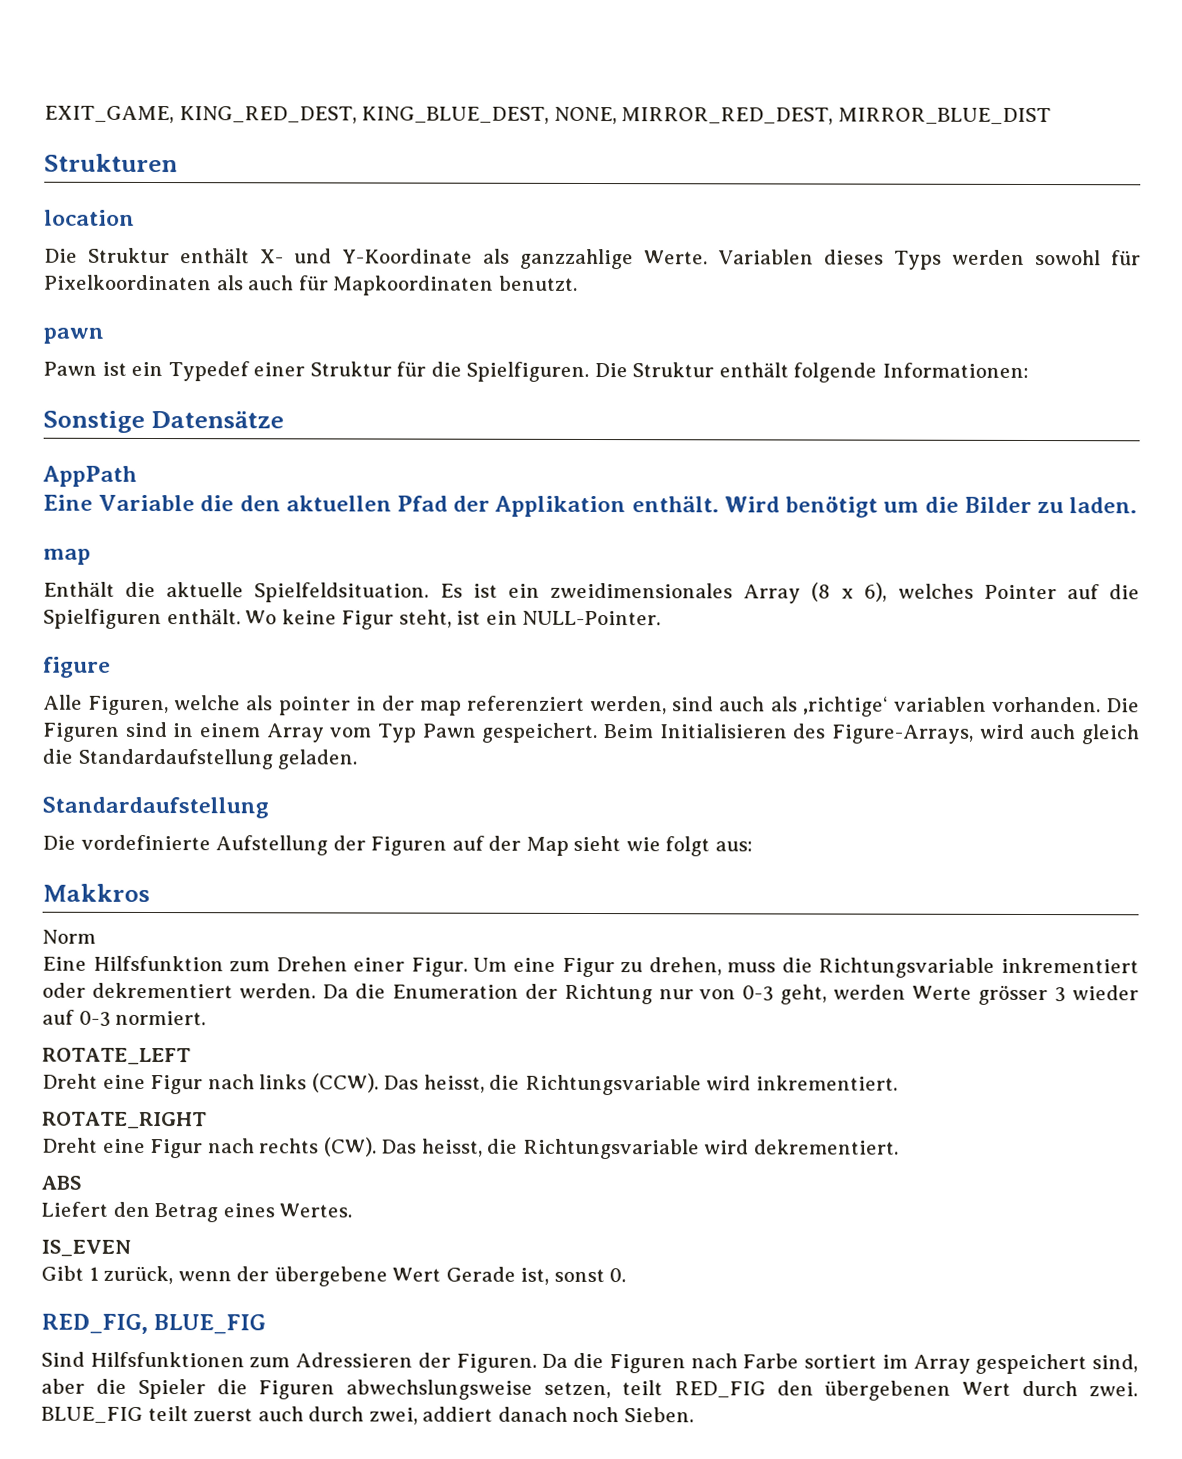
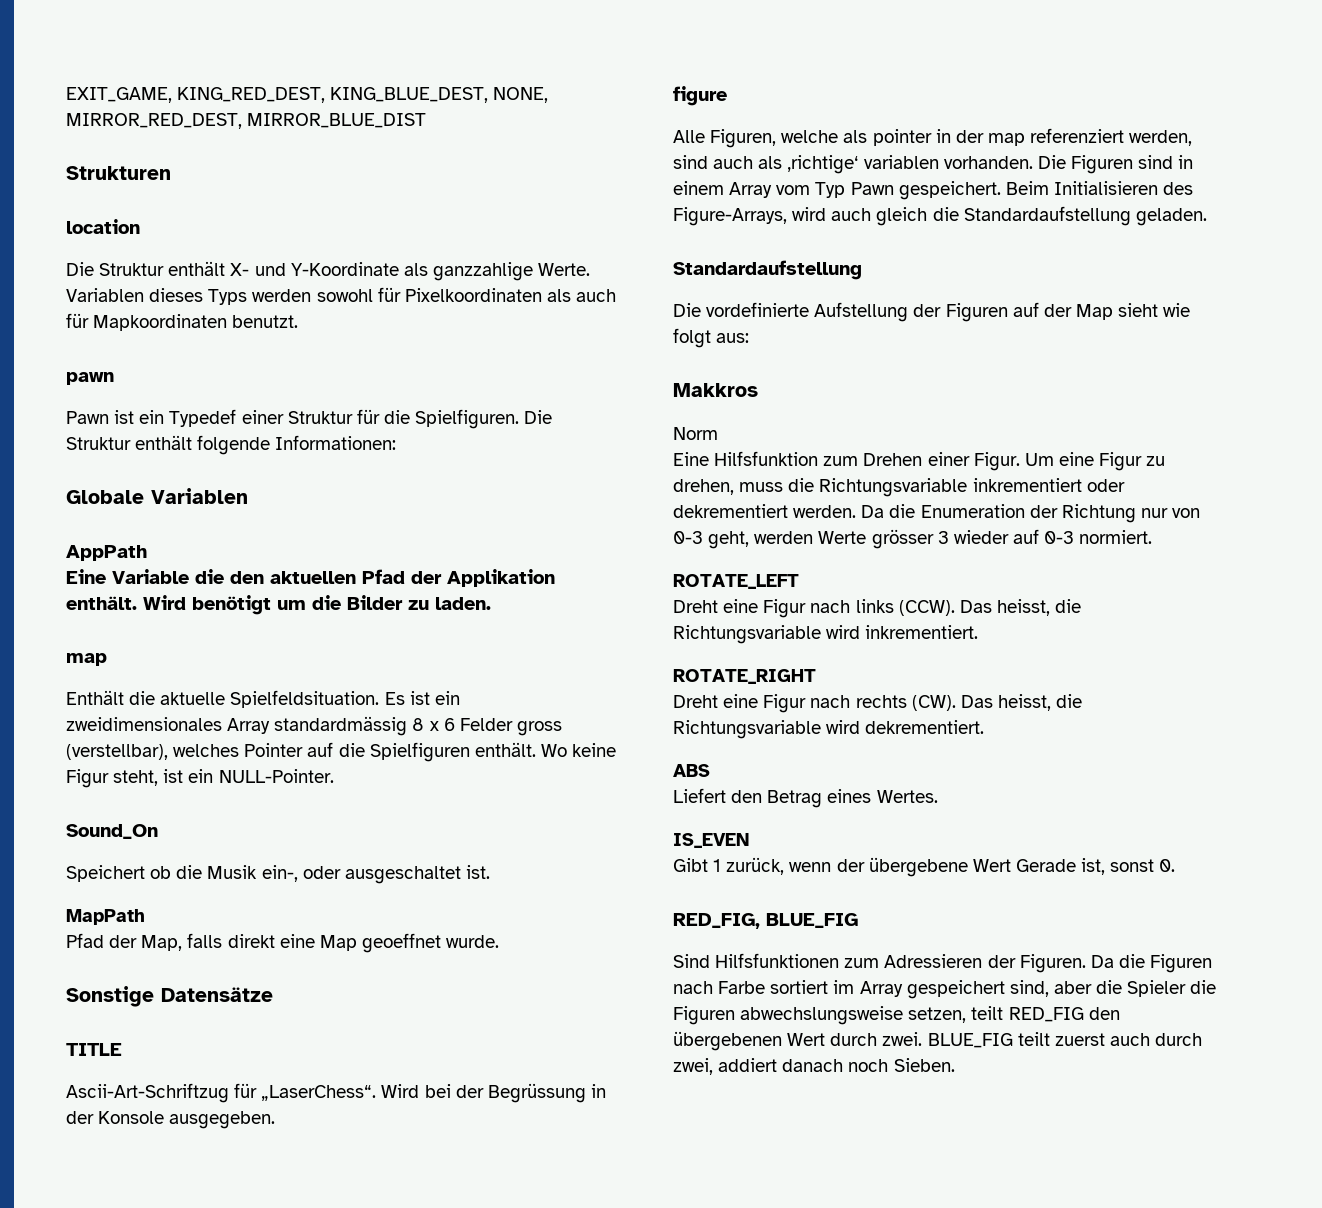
- Sonstige Datensätze
+ Globale Variablen
- Es ist ein zweidimensionales Array (8 x 6), welches Pointer auf die Spielfiguren enthält.
+ Es ist ein zweidimensionales Array standardmässig 8 x 6 Felder gross (verstellbar), welches Pointer auf die Spielfiguren enthält.
+ Sound_On
+ Speichert ob die Musik ein-, oder ausgeschaltet ist.
+ MapPath
+ Pfad der Map, falls direkt eine Map geoeffnet wurde.
+ Sonstige Datensätze
+ TITLE
+ Ascii-Art-Schriftzug für „LaserChess“. Wird bei der Begrüssung in der Konsole ausgegeben.

